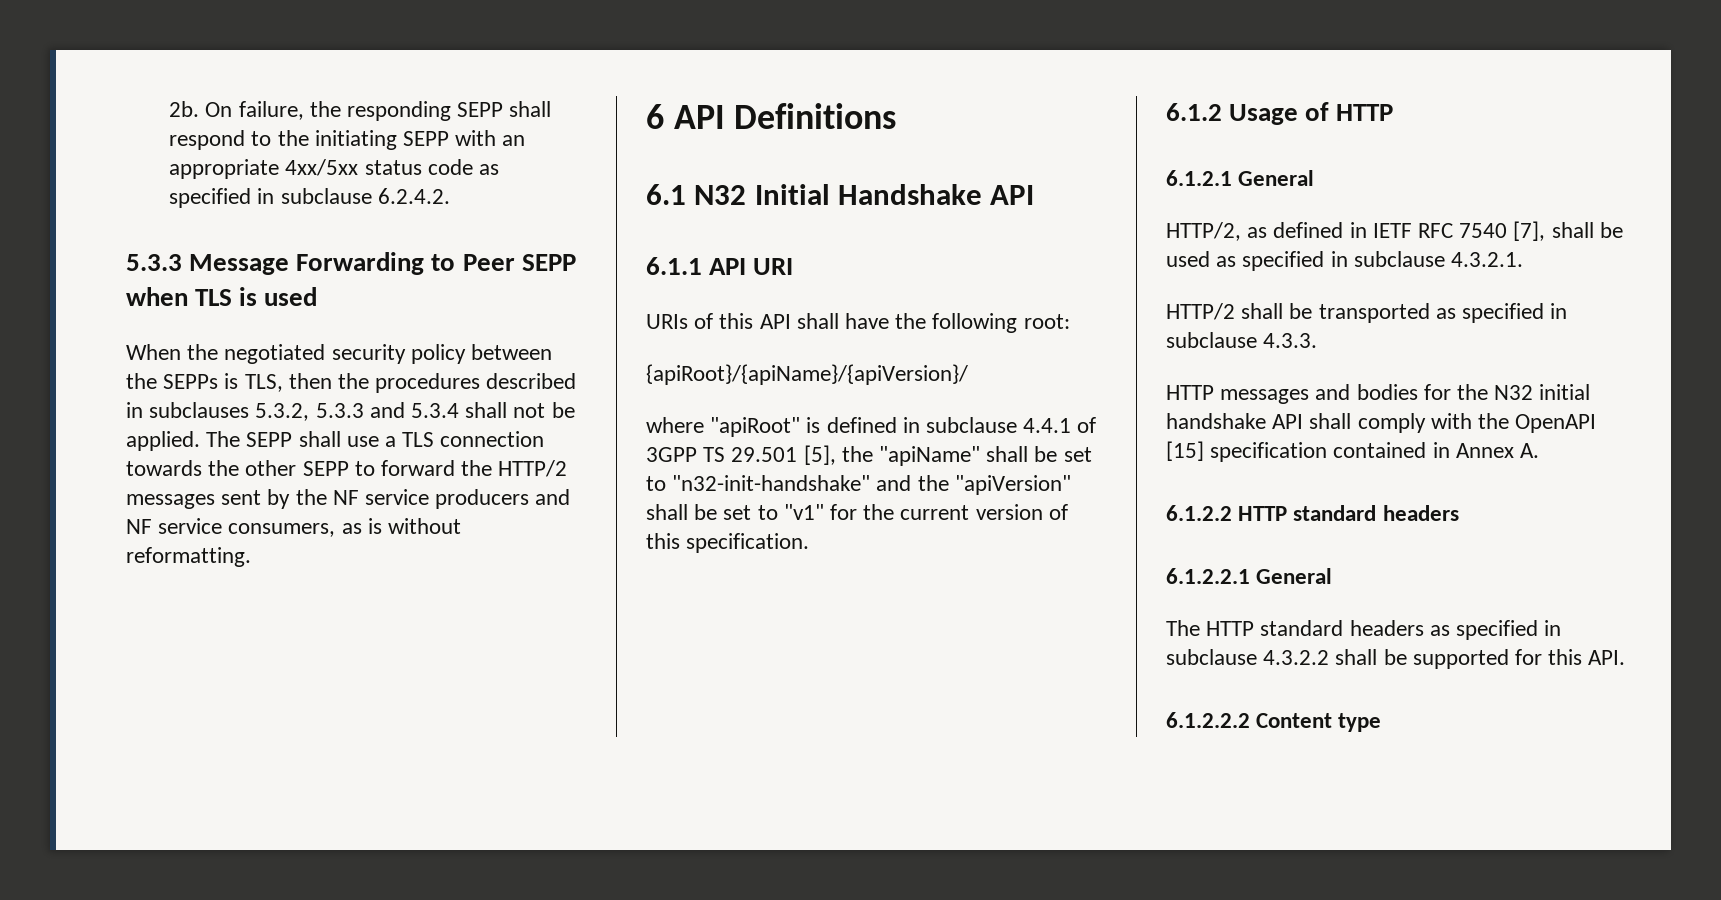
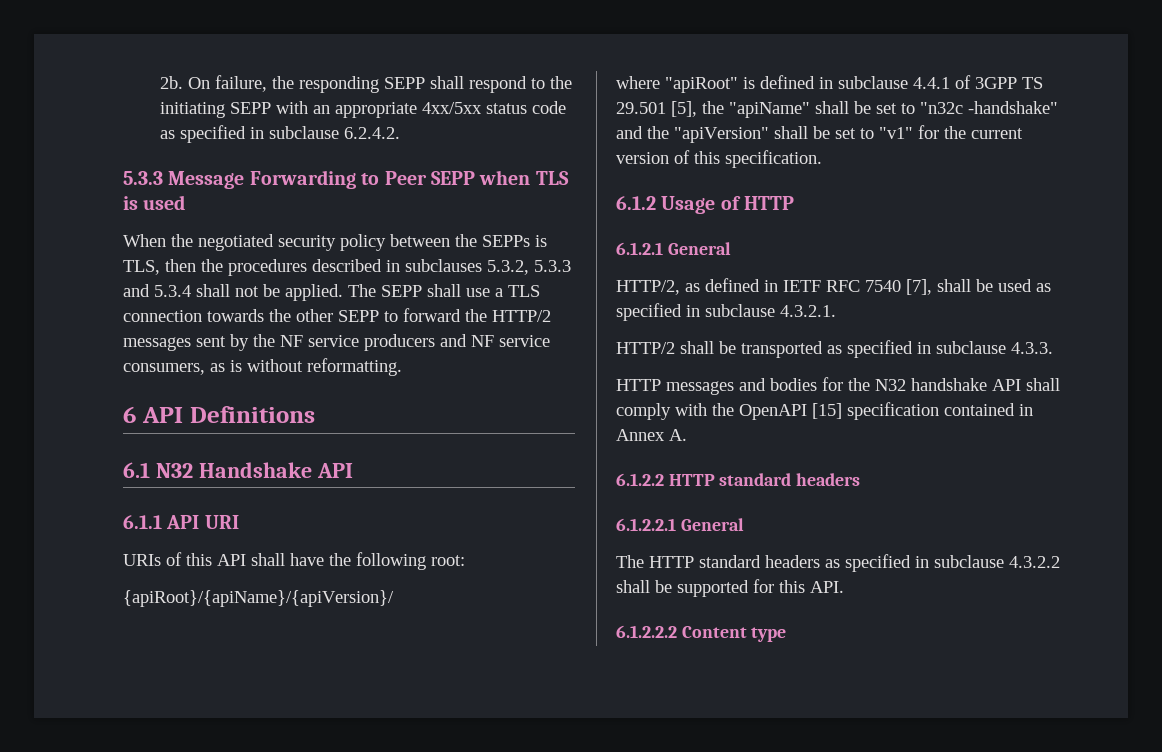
- 6.1 N32 Initial Handshake API
+ 6.1 N32 Handshake API
- where "apiRoot" is defined in subclause 4.4.1 of 3GPP TS 29.501 [5], the "apiName" shall be set to "n32-init-handshake" and the "apiVersion" shall be set to "v1" for the current version of this specification.
+ where "apiRoot" is defined in subclause 4.4.1 of 3GPP TS 29.501 [5], the "apiName" shall be set to "n32c -handshake" and the "apiVersion" shall be set to "v1" for the current version of this specification.
- HTTP messages and bodies for the N32 initial handshake API shall comply with the OpenAPI [15] specification contained in Annex A.
+ HTTP messages and bodies for the N32 handshake API shall comply with the OpenAPI [15] specification contained in Annex A.

